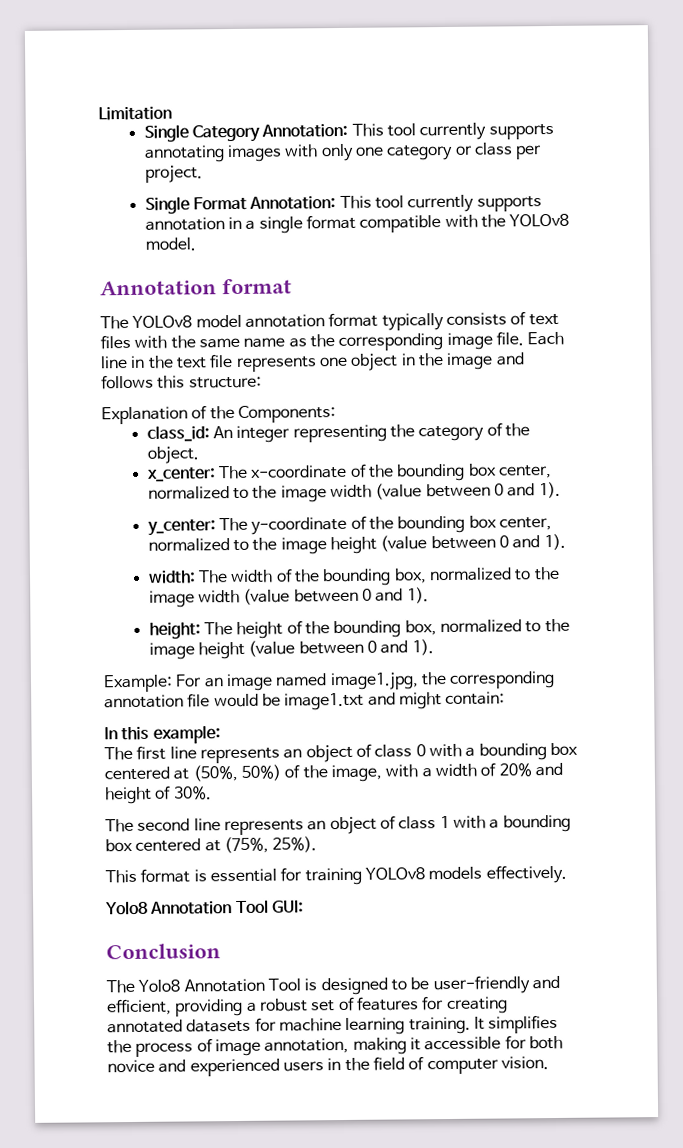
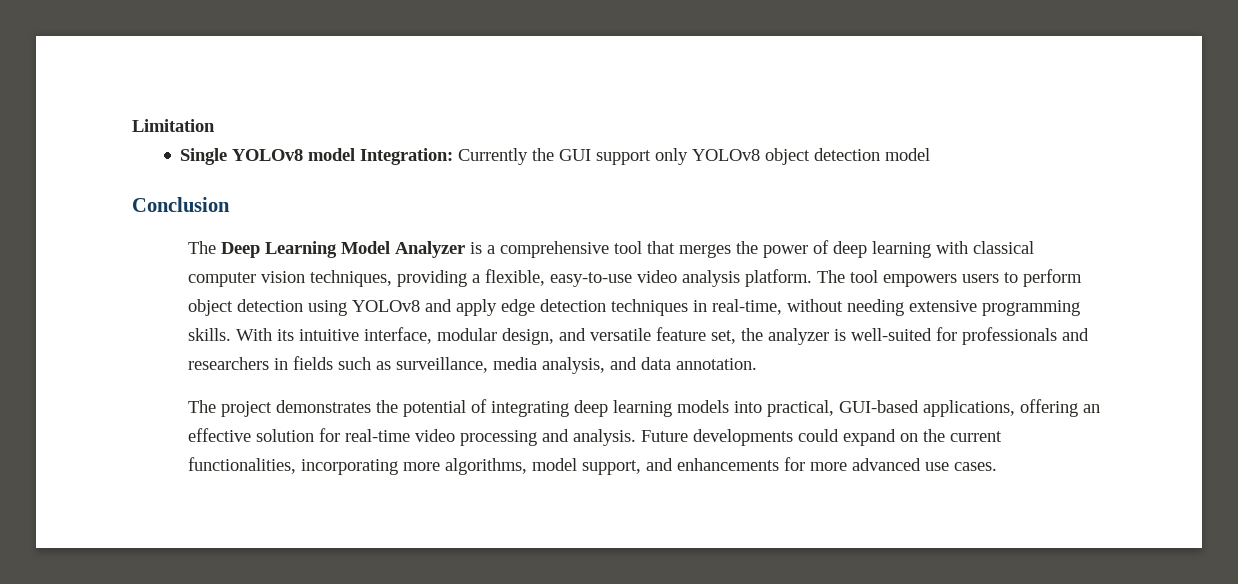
- Single Category Annotation: This tool currently supports annotating images with only one category or class per project.
- Single Format Annotation: This tool currently supports annotation in a single format compatible with the YOLOv8 model.
- Annotation format
- The YOLOv8 model annotation format typically consists of text files with the same name as the corresponding image file. Each line in the text file represents one object in the image and follows this structure:
- Explanation of the Components:
- class_id: An integer representing the category of the object.
- x_center: The x-coordinate of the bounding box center, normalized to the image width (value between 0 and 1).
- y_center: The y-coordinate of the bounding box center, normalized to the image height (value between 0 and 1).
- width: The width of the bounding box, normalized to the image width (value between 0 and 1).
- height: The height of the bounding box, normalized to the image height (value between 0 and 1).
- Example: For an image named image1.jpg, the corresponding annotation file would be image1.txt and might contain:
- In this example:
- The first line represents an object of class 0 with a bounding box centered at (50%, 50%) of the image, with a width of 20% and height of 30%.
- The second line represents an object of class 1 with a bounding box centered at (75%, 25%).
- This format is essential for training YOLOv8 models effectively.
- Yolo8 Annotation Tool GUI:
+ Single YOLOv8 model Integration: Currently the GUI support only YOLOv8 object detection model
  Conclusion
- The Yolo8 Annotation Tool is designed to be user-friendly and efficient, providing a robust set of features for creating annotated datasets for machine learning training. It simplifies the process of image annotation, making it accessible for both novice and experienced users in the field of computer vision.
+ The Deep Learning Model Analyzer is a comprehensive tool that merges the power of deep learning with classical computer vision techniques, providing a flexible, easy-to-use video analysis platform. The tool empowers users to perform object detection using YOLOv8 and apply edge detection techniques in real-time, without needing extensive programming skills. With its intuitive interface, modular design, and versatile feature set, the analyzer is well-suited for professionals and researchers in fields such as surveillance, media analysis, and data annotation.
+ The project demonstrates the potential of integrating deep learning models into practical, GUI-based applications, offering an effective solution for real-time video processing and analysis. Future developments could expand on the current functionalities, incorporating more algorithms, model support, and enhancements for more advanced use cases.

